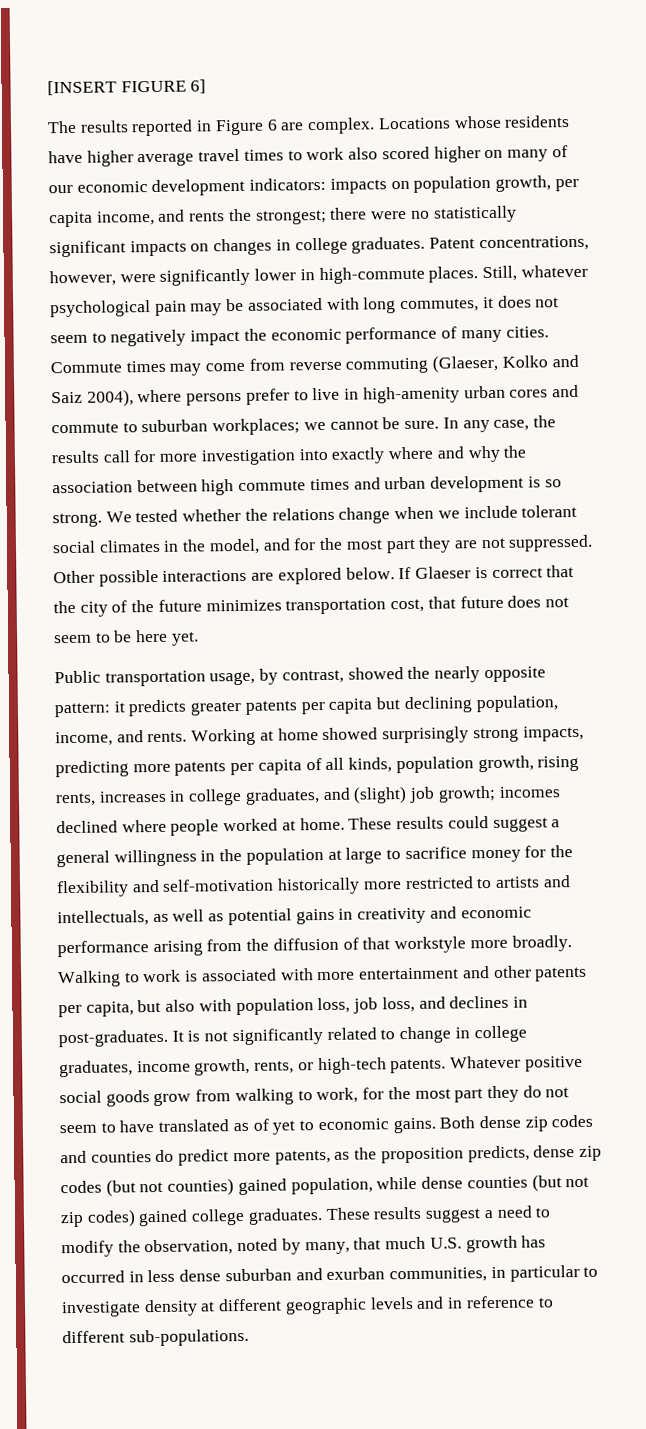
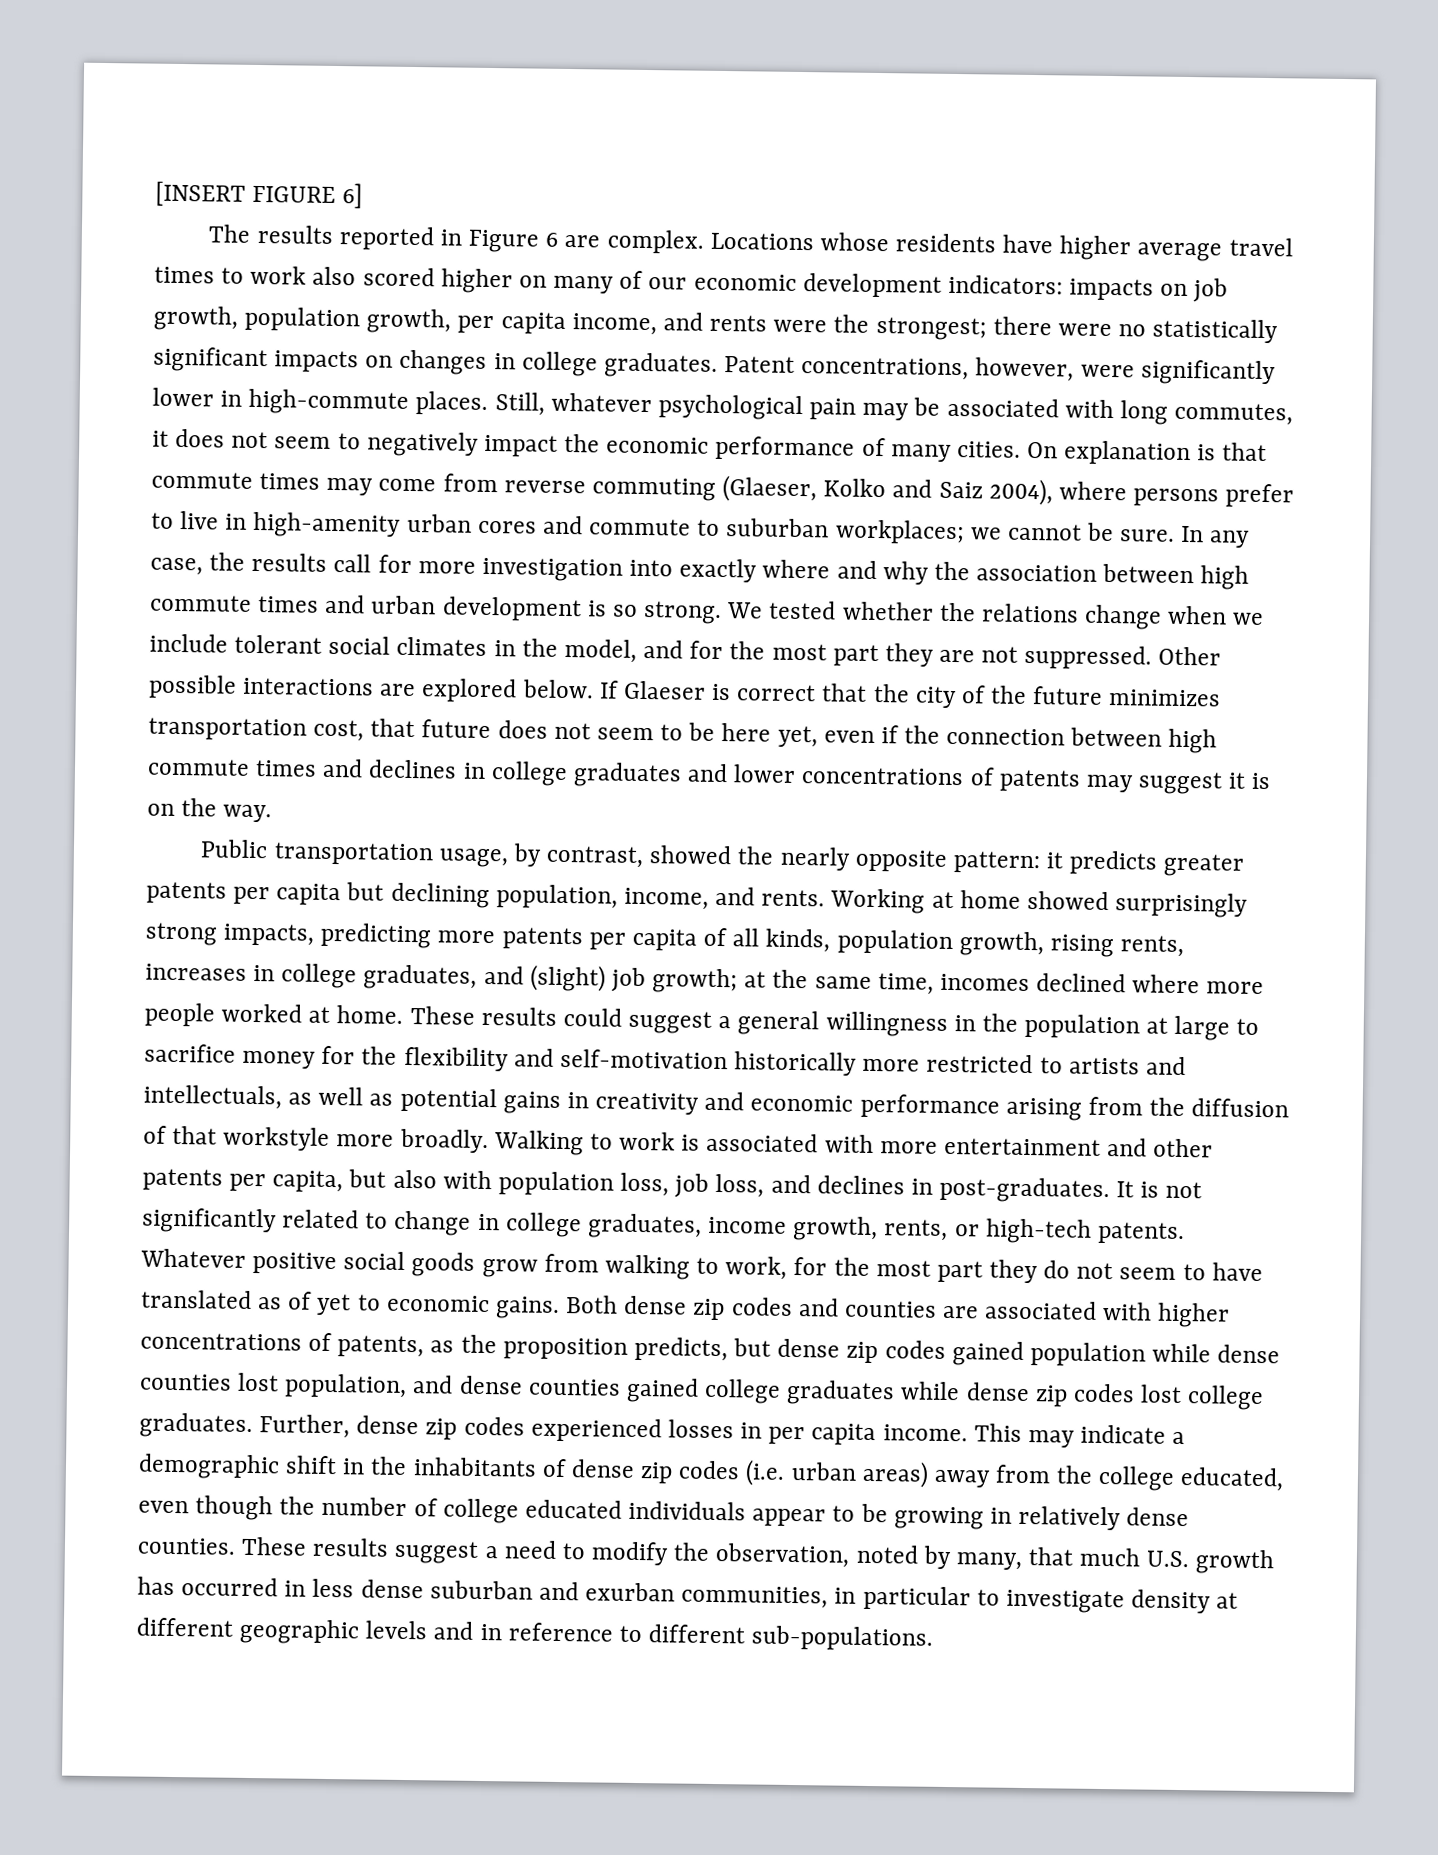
- Locations whose residents have higher average travel times to work also scored higher on many of our economic development indicators: impacts on population growth, per capita income, and rents the strongest; there were no statistically significant impacts on changes in college graduates.
+ Locations whose residents have higher average travel times to work also scored higher on many of our economic development indicators: impacts on job growth, population growth, per capita income, and rents were the strongest; there were no statistically significant impacts on changes in college graduates.
- Commute times may come from reverse commuting (Glaeser, Kolko and Saiz 2004), where persons prefer to live in high-amenity urban cores and commute to suburban workplaces; we cannot be sure.
+ On explanation is that commute times may come from reverse commuting (Glaeser, Kolko and Saiz 2004), where persons prefer to live in high-amenity urban cores and commute to suburban workplaces; we cannot be sure.
- If Glaeser is correct that the city of the future minimizes transportation cost, that future does not seem to be here yet.
+ If Glaeser is correct that the city of the future minimizes transportation cost, that future does not seem to be here yet, even if the connection between high commute times and declines in college graduates and lower concentrations of patents may suggest it is on the way.
- Working at home showed surprisingly strong impacts, predicting more patents per capita of all kinds, population growth, rising rents, increases in college graduates, and (slight) job growth; incomes declined where people worked at home.
+ Working at home showed surprisingly strong impacts, predicting more patents per capita of all kinds, population growth, rising rents, increases in college graduates, and (slight) job growth; at the same time, incomes declined where more people worked at home.
- Both dense zip codes and counties do predict more patents, as the proposition predicts, dense zip codes (but not counties) gained population, while dense counties (but not zip codes) gained college graduates.
+ Both dense zip codes and counties are associated with higher concentrations of patents, as the proposition predicts, but dense zip codes gained population while dense counties lost population, and dense counties gained college graduates while dense zip codes lost college graduates. Further, dense zip codes experienced losses in per capita income. This may indicate a demographic shift in the inhabitants of dense zip codes (i.e. urban areas) away from the college educated, even though the number of college educated individuals appear to be growing in relatively dense counties.

